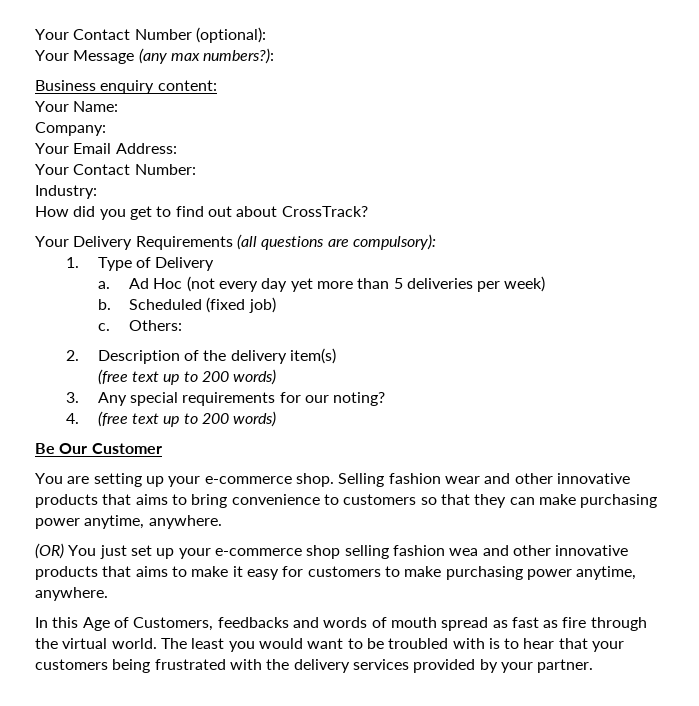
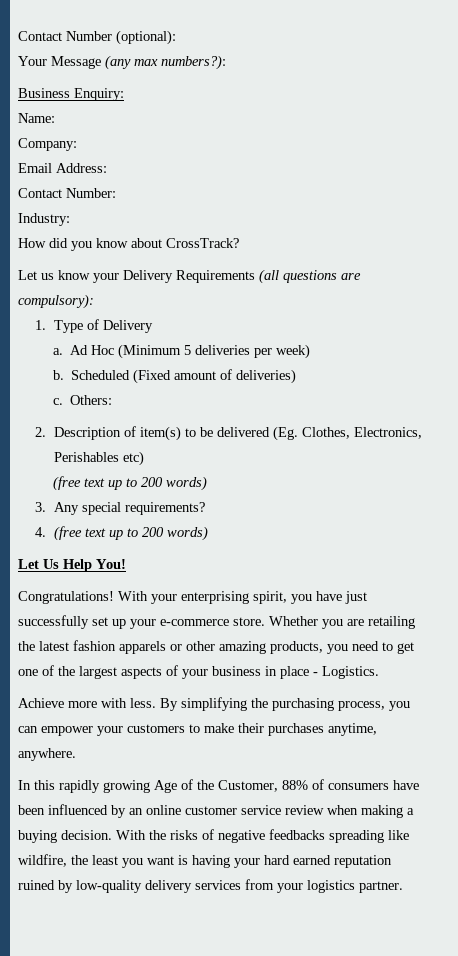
- Your Contact Number (optional):
+ Contact Number (optional):
- Business enquiry content:
- Your Name:
+ Business Enquiry:
+ Name:
- Your Email Address:
+ Email Address:
- Your Contact Number:
+ Contact Number:
- How did you get to find out about CrossTrack?
- Your Delivery Requirements (all questions are compulsory):
+ How did you know about CrossTrack?
+ Let us know your Delivery Requirements (all questions are compulsory):
- Ad Hoc (not every day yet more than 5 deliveries per week)
+ Ad Hoc (Minimum 5 deliveries per week)
- Scheduled (fixed job)
+ Scheduled (Fixed amount of deliveries)
- 2. Description of the delivery item(s)
+ 2. Description of item(s) to be delivered (Eg. Clothes, Electronics, Perishables etc)
- 3. Any special requirements for our noting?
+ 3. Any special requirements?
- Be Our Customer
- You are setting up your e-commerce shop. Selling fashion wear and other innovative products that aims to bring convenience to customers so that they can make purchasing power anytime, anywhere.
- (OR) You just set up your e-commerce shop selling fashion wea and other innovative products that aims to make it easy for customers to make purchasing power anytime, anywhere.
+ Let Us Help You!
+ Congratulations! With your enterprising spirit, you have just successfully set up your e-commerce store. Whether you are retailing the latest fashion apparels or other amazing products, you need to get one of the largest aspects of your business in place - Logistics.
+ Achieve more with less. By simplifying the purchasing process, you can empower your customers to make their purchases anytime, anywhere.
- In this Age of Customers, feedbacks and words of mouth spread as fast as fire through the virtual world. The least you would want to be troubled with is to hear that your customers being frustrated with the delivery services provided by your partner.
+ In this rapidly growing Age of the Customer, 88% of consumers have been influenced by an online customer service review when making a buying decision. With the risks of negative feedbacks spreading like wildfire, the least you want is having your hard earned reputation ruined by low-quality delivery services from your logistics partner.

